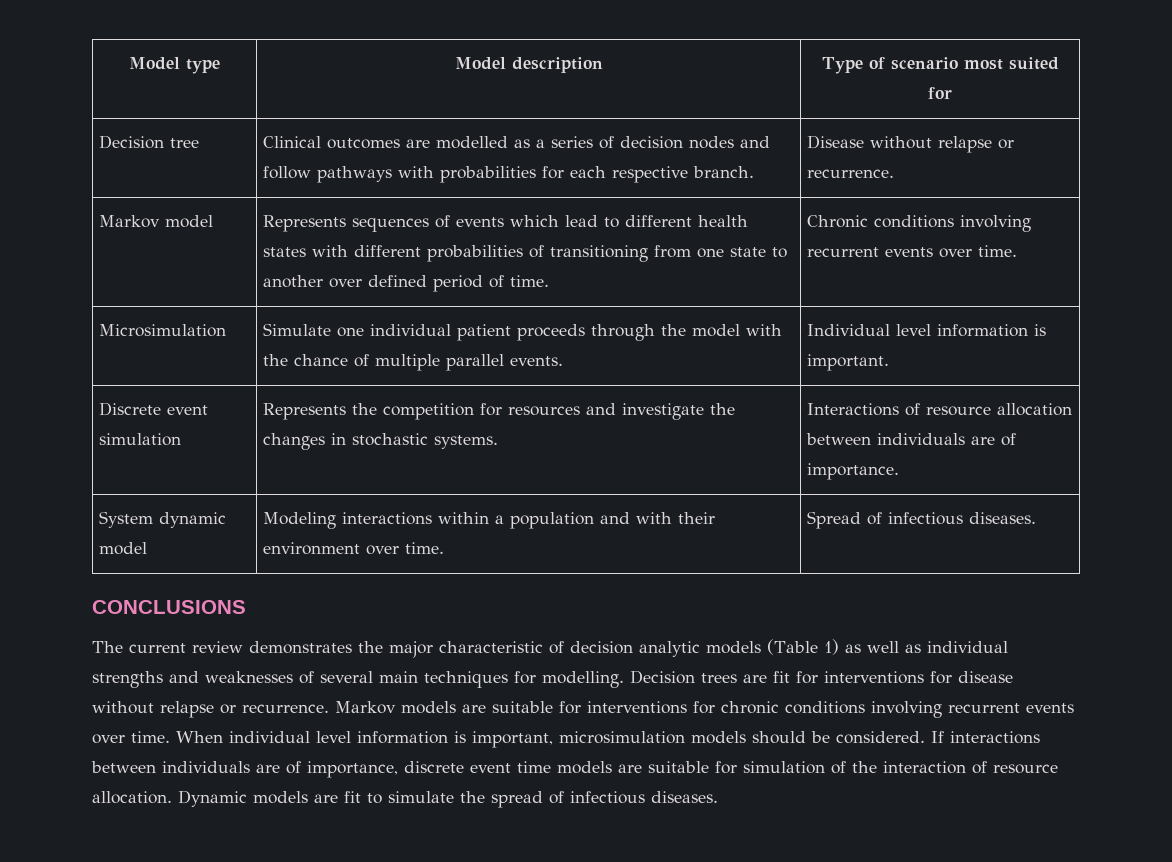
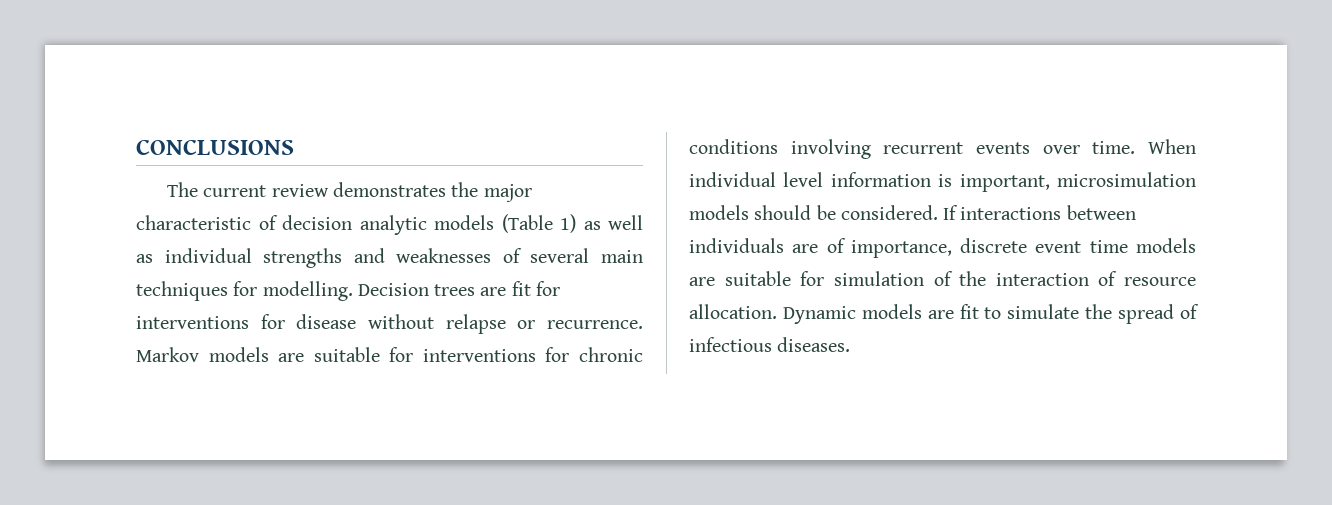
- Model type | Model description | Type of scenario most suited for
- Decision tree | Clinical outcomes are modelled as a series of decision nodes and follow pathways with probabilities for each respective branch. | Disease without relapse or recurrence.
- Markov model | Represents sequences of events which lead to different health states with different probabilities of transitioning from one state to another over defined period of time. | Chronic conditions involving recurrent events over time.
- Microsimulation | Simulate one individual patient proceeds through the model with the chance of multiple parallel events. | Individual level information is important.
- Discrete event simulation | Represents the competition for resources and investigate the changes in stochastic systems. | Interactions of resource allocation between individuals are of importance.
- System dynamic model | Modeling interactions within a population and with their environment over time. | Spread of infectious diseases.

